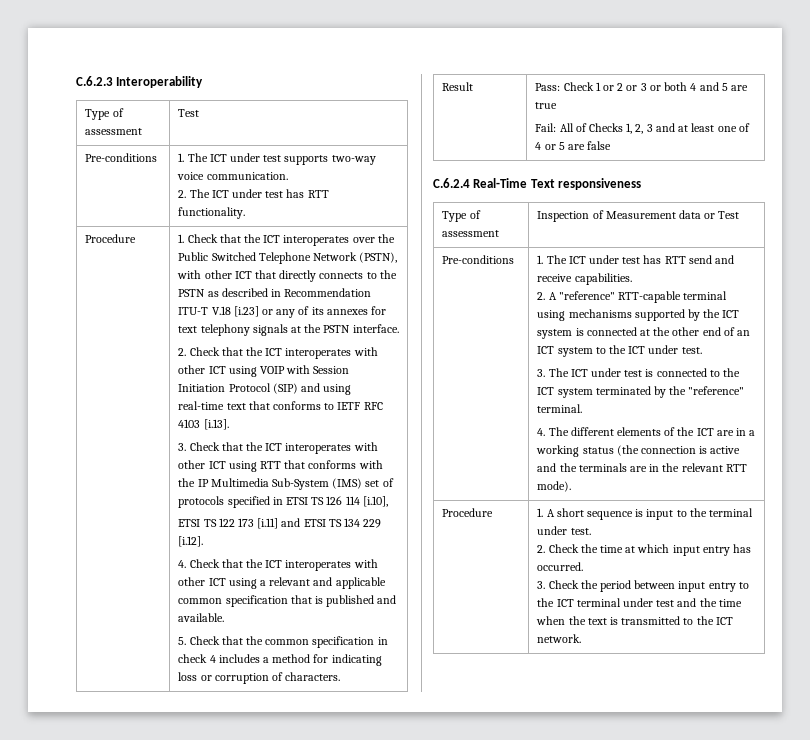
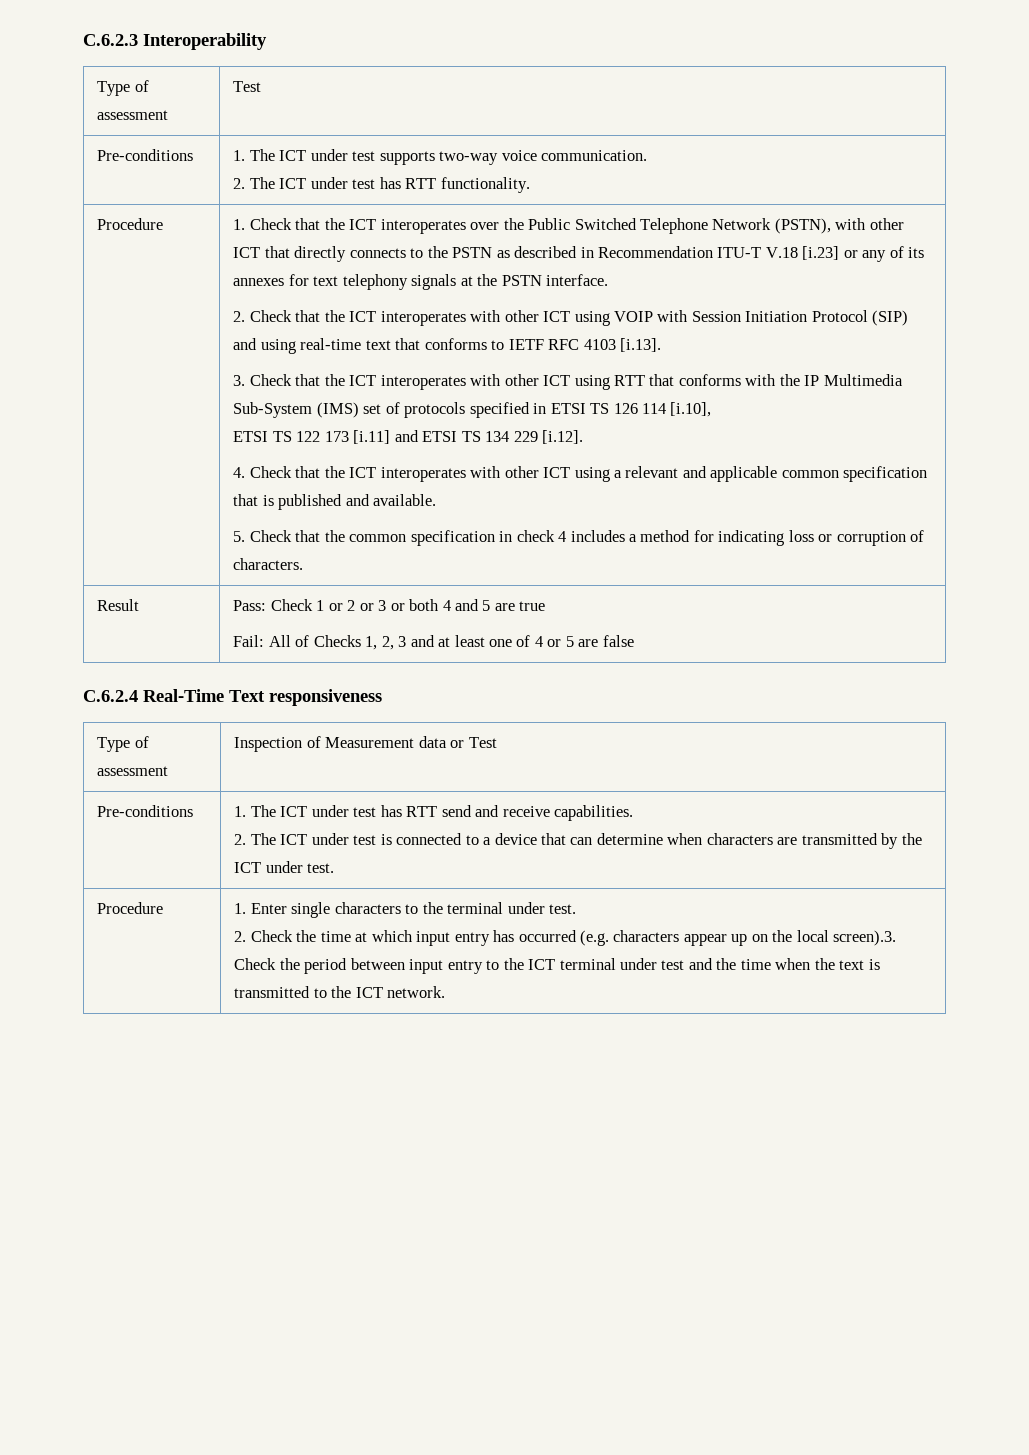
- 2. A "reference" RTT-capable terminal using mechanisms supported by the ICT system is connected at the other end of an ICT system to the ICT under test.
- 3. The ICT under test is connected to the ICT system terminated by the "reference" terminal.
- 4. The different elements of the ICT are in a working status (the connection is active and the terminals are in the relevant RTT mode).
- Procedure | 1. A short sequence is input to the terminal under test.
+ 2. The ICT under test is connected to a device that can determine when characters are transmitted by the ICT under test.
+ Procedure | 1. Enter single characters to the terminal under test.
- 2. Check the time at which input entry has occurred.
- 3. Check the period between input entry to the ICT terminal under test and the time when the text is transmitted to the ICT network.
+ 2. Check the time at which input entry has occurred (e.g. characters appear up on the local screen).3. Check the period between input entry to the ICT terminal under test and the time when the text is transmitted to the ICT network.

